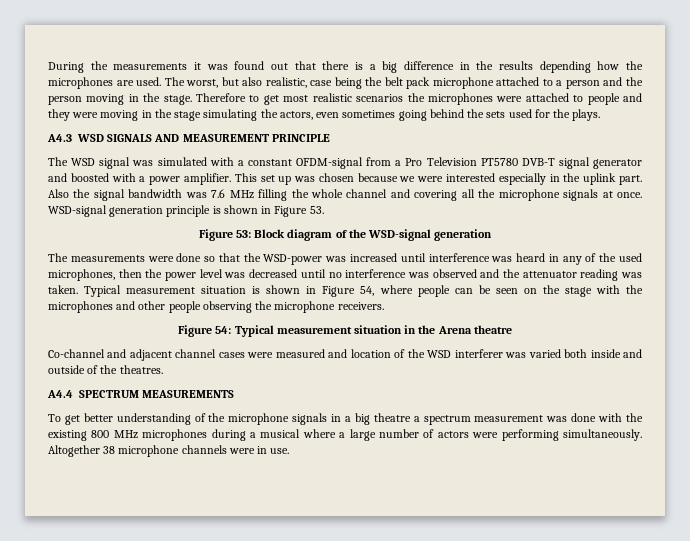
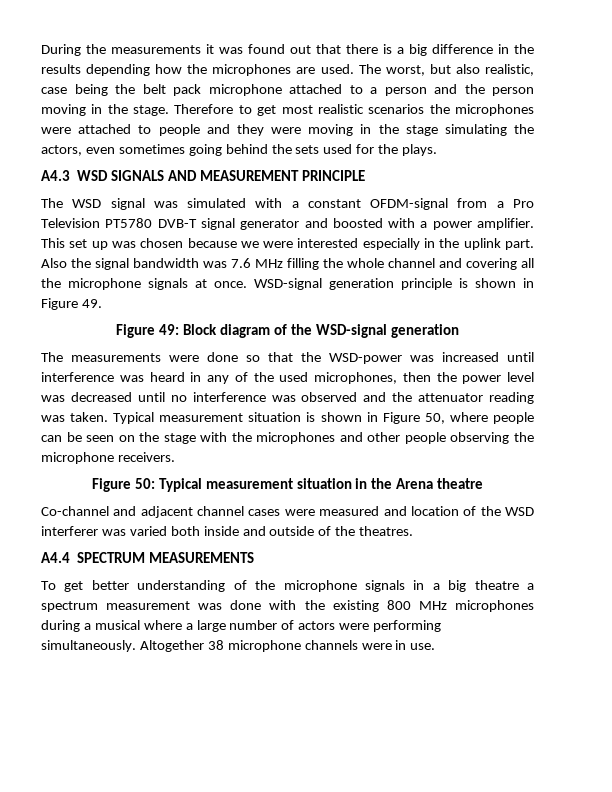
- WSD-signal generation principle is shown in Figure 53.
- Figure 53: Block diagram of the WSD-signal generation
+ WSD-signal generation principle is shown in Figure 49.
+ Figure 49: Block diagram of the WSD-signal generation
- Typical measurement situation is shown in Figure 54, where people can be seen on the stage with the microphones and other people observing the microphone receivers.
+ Typical measurement situation is shown in Figure 50, where people can be seen on the stage with the microphones and other people observing the microphone receivers.
- Figure 54: Typical measurement situation in the Arena theatre
+ Figure 50: Typical measurement situation in the Arena theatre

